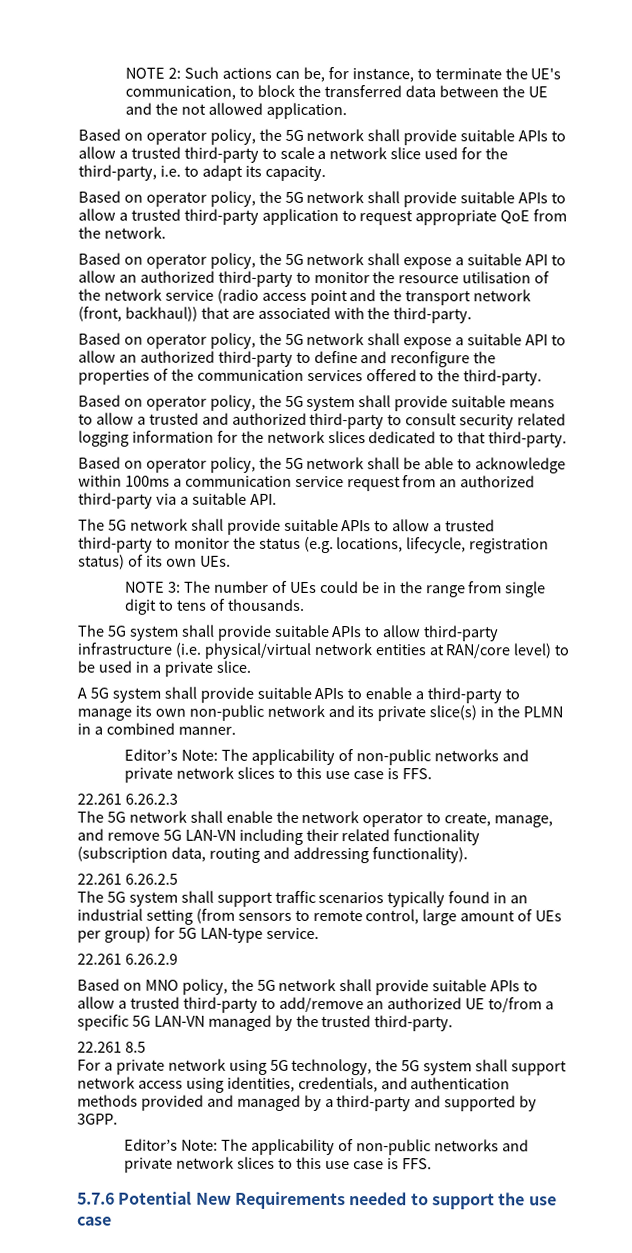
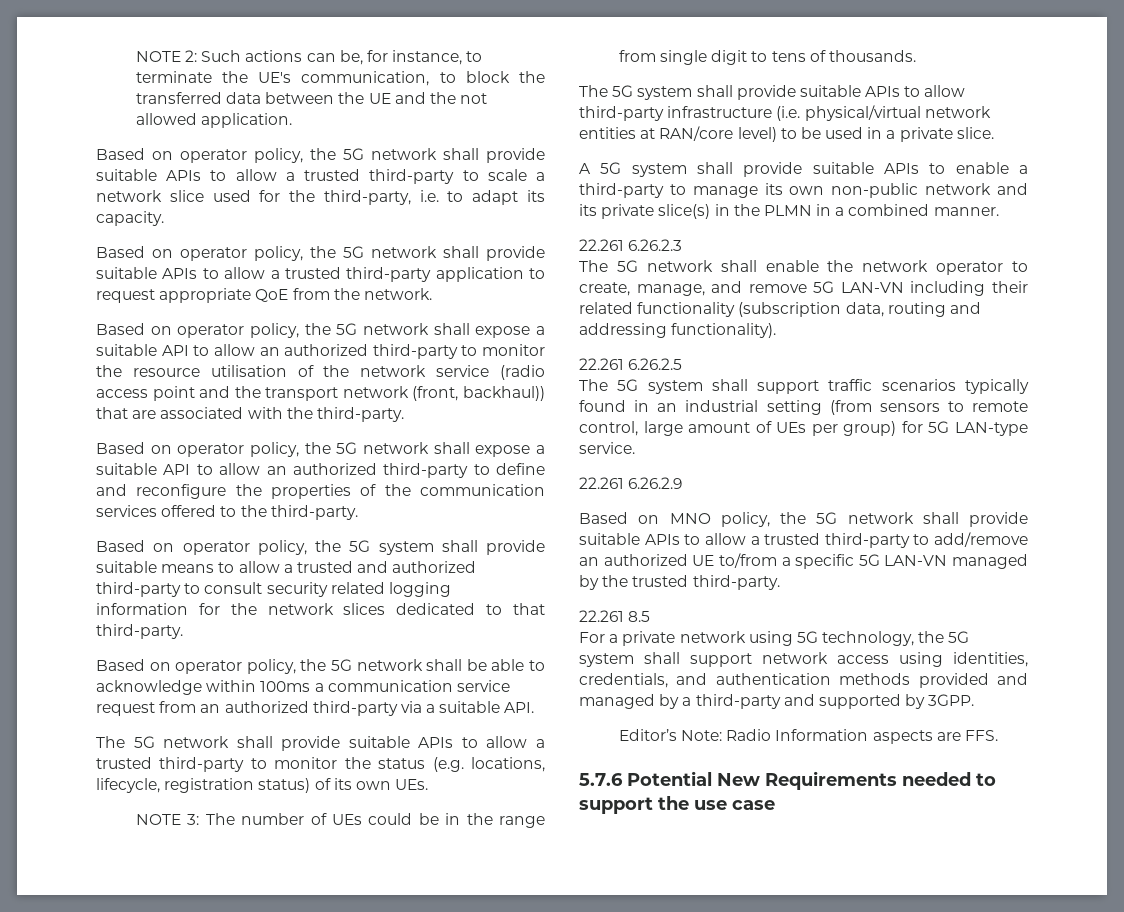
  A 5G system shall provide suitable APIs to enable a third-party to manage its own non-public network and its private slice(s) in the PLMN in a combined manner.
- Editor’s Note: The applicability of non-public networks and private network slices to this use case is FFS.
  For a private network using 5G technology, the 5G system shall support network access using identities, credentials, and authentication methods provided and managed by a third-party and supported by 3GPP.
- Editor’s Note: The applicability of non-public networks and private network slices to this use case is FFS.
+ Editor’s Note: Radio Information aspects are FFS.

